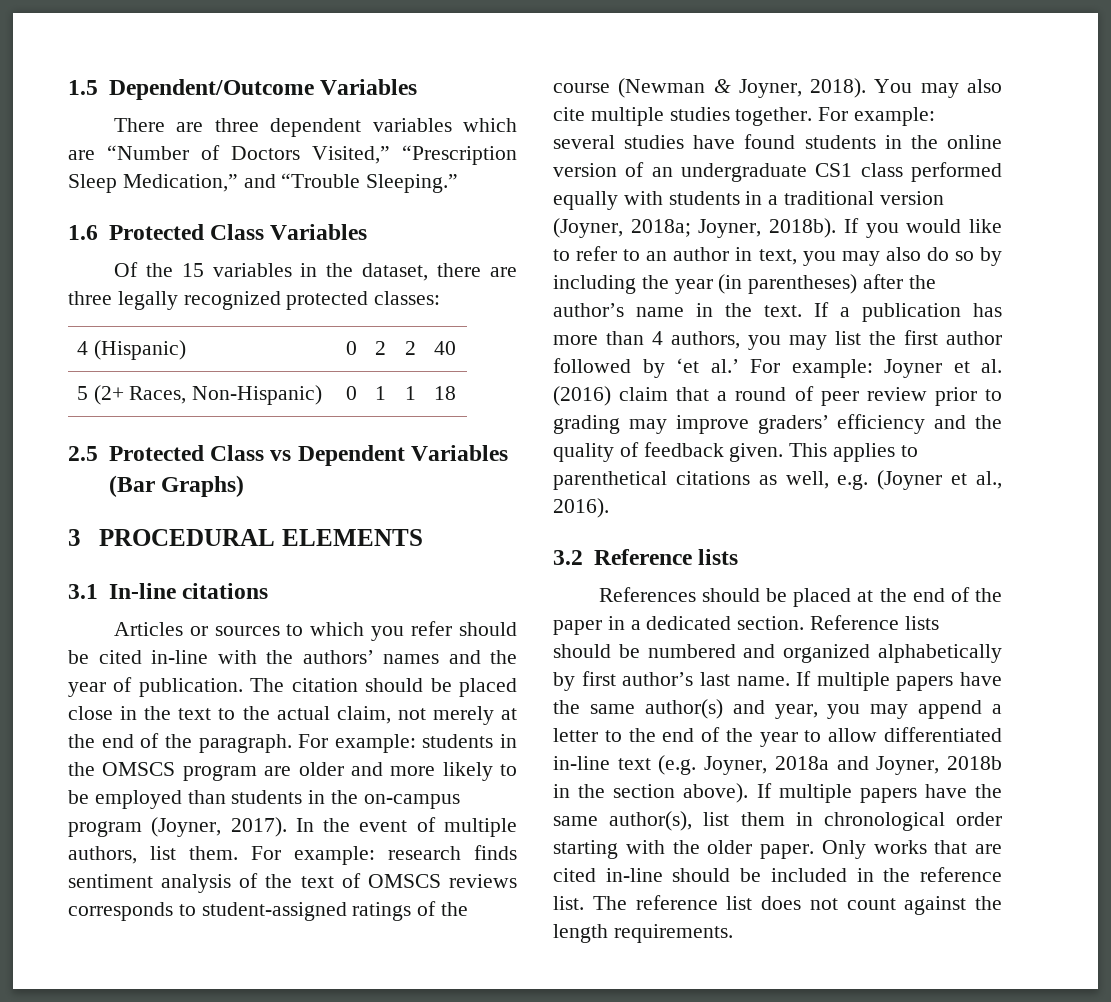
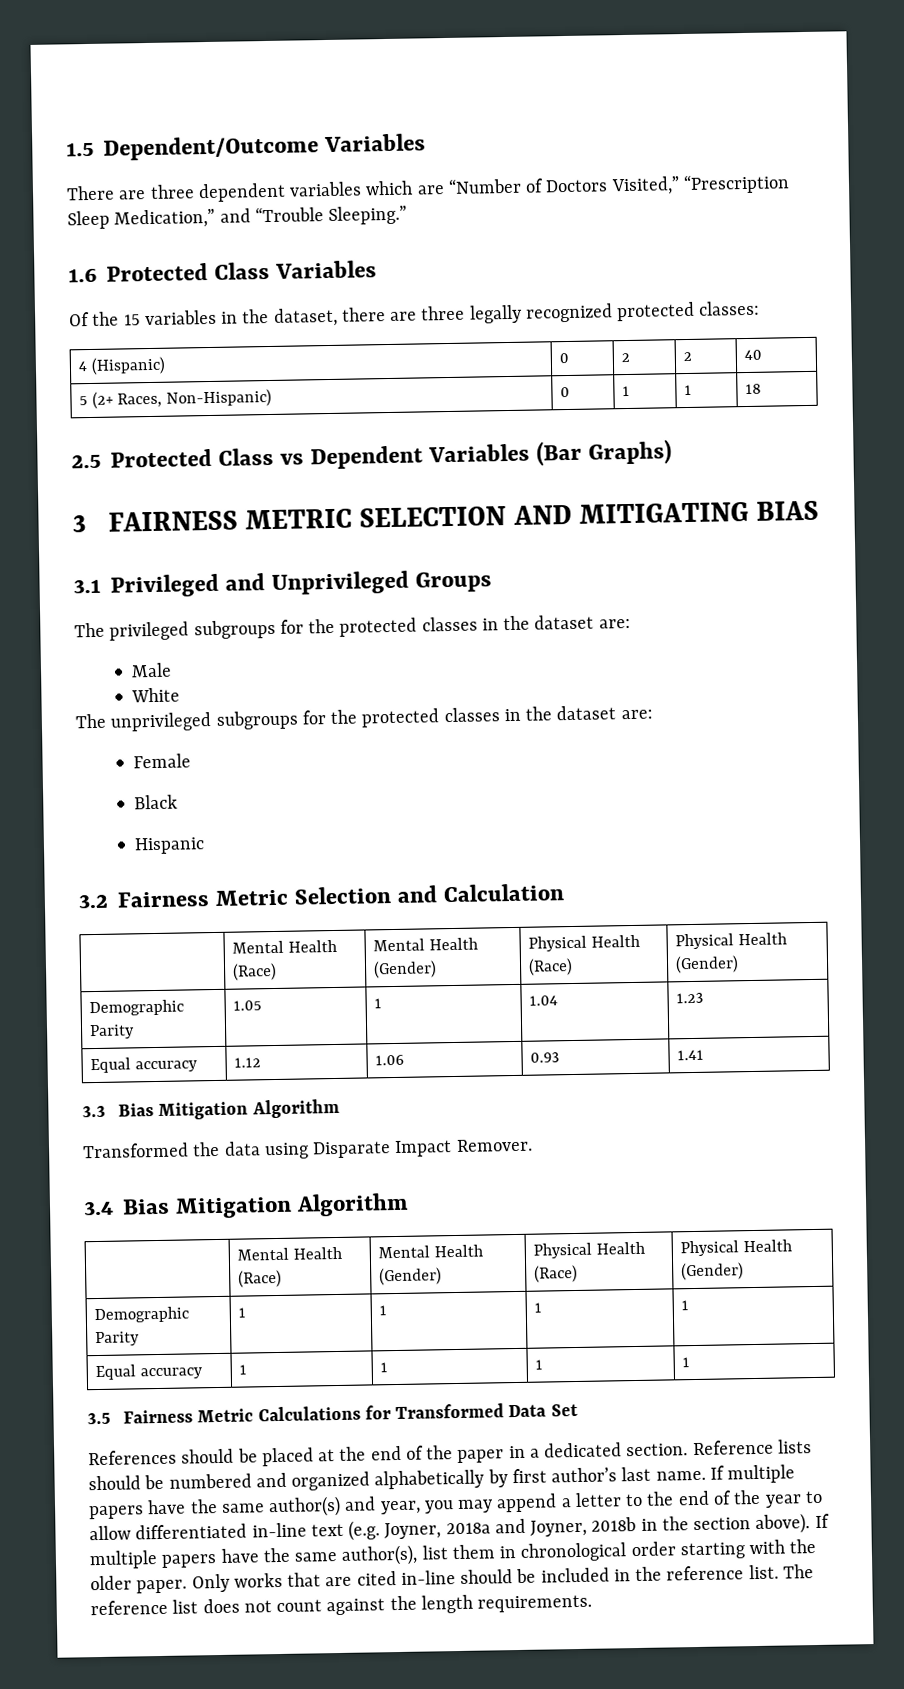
- 3 PROCEDURAL ELEMENTS
- 3.1 In-line citations
- Articles or sources to which you refer should be cited in-line with the authors’ names and the year of publication. The citation should be placed close in the text to the actual claim, not merely at the end of the paragraph. For example: students in the OMSCS program are older and more likely to be employed than students in the on-campus program (Joyner, 2017). In the event of multiple authors, list them. For example: research finds sentiment analysis of the text of OMSCS reviews corresponds to student-assigned ratings of the course (Newman & Joyner, 2018). You may also cite multiple studies together. For example: several studies have found students in the online version of an undergraduate CS1 class performed equally with students in a traditional version (Joyner, 2018a; Joyner, 2018b). If you would like to refer to an author in text, you may also do so by including the year (in parentheses) after the author’s name in the text. If a publication has more than 4 authors, you may list the first author followed by ‘et al.’ For example: Joyner et al. (2016) claim that a round of peer review prior to grading may improve graders’ efficiency and the quality of feedback given. This applies to parenthetical citations as well, e.g. (Joyner et al., 2016).
- 3.2 Reference lists
+ 3 FAIRNESS METRIC SELECTION AND MITIGATING BIAS
+ 3.1 Privileged and Unprivileged Groups
+ The privileged subgroups for the protected classes in the dataset are:
+ Male
+ White
+ The unprivileged subgroups for the protected classes in the dataset are:
+ Female
+ Black
+ Hispanic
+ 3.2 Fairness Metric Selection and Calculation
+ | Mental Health (Race) | Mental Health (Gender) | Physical Health (Race) | Physical Health (Gender)
+ Demographic Parity | 1.05 | 1 | 1.04 | 1.23
+ Equal accuracy | 1.12 | 1.06 | 0.93 | 1.41
+ 3.3 Bias Mitigation Algorithm
+ Transformed the data using Disparate Impact Remover.
+ 3.4 Bias Mitigation Algorithm
+ | Mental Health (Race) | Mental Health (Gender) | Physical Health (Race) | Physical Health (Gender)
+ Demographic Parity | 1 | 1 | 1 | 1
+ Equal accuracy | 1 | 1 | 1 | 1
+ 3.5 Fairness Metric Calculations for Transformed Data Set

